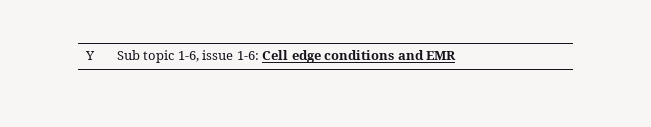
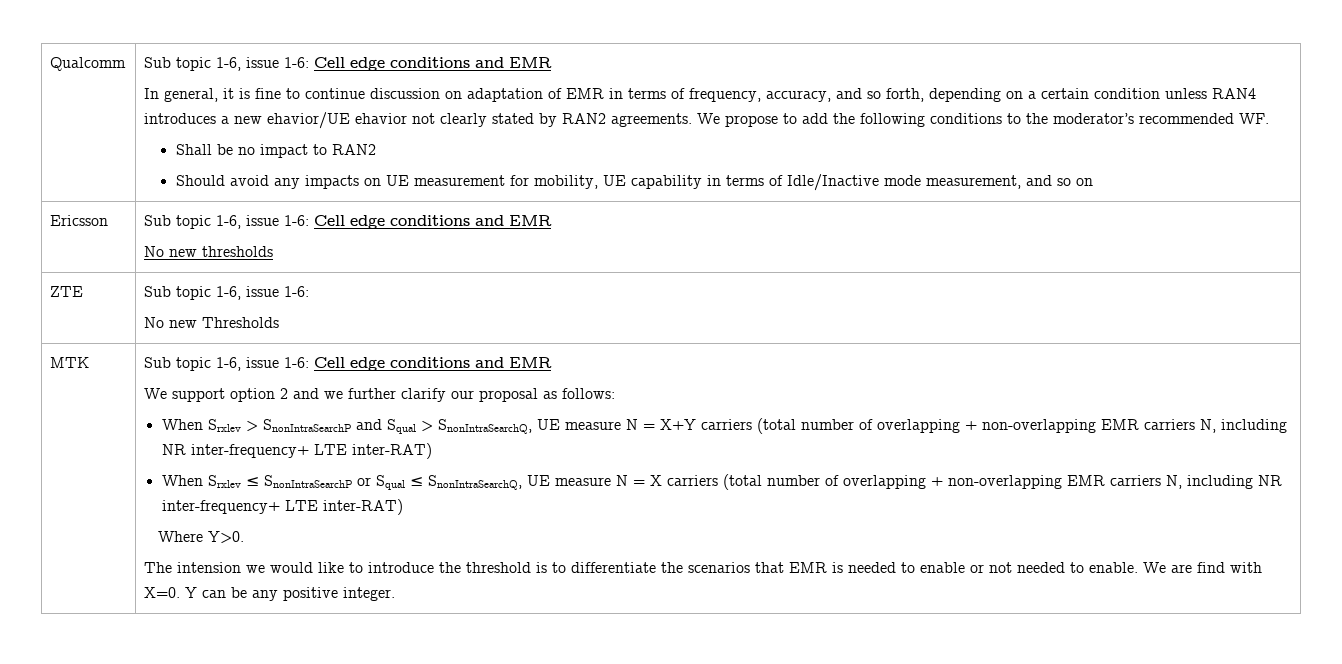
- Y
+ Qualcomm
+ In general, it is fine to continue discussion on adaptation of EMR in terms of frequency, accuracy, and so forth, depending on a certain condition unless RAN4 introduces a new ehavior/UE ehavior not clearly stated by RAN2 agreements. We propose to add the following conditions to the moderator’s recommended WF.
+ Shall be no impact to RAN2
+ Should avoid any impacts on UE measurement for mobility, UE capability in terms of Idle/Inactive mode measurement, and so on
+ Ericsson | Sub topic 1-6, issue 1-6: Cell edge conditions and EMR
+ No new thresholds
+ ZTE | Sub topic 1-6, issue 1-6:
+ No new Thresholds
+ MTK | Sub topic 1-6, issue 1-6: Cell edge conditions and EMR
+ We support option 2 and we further clarify our proposal as follows:
+ When Srxlev > SnonIntraSearchP and Squal > SnonIntraSearchQ, UE measure N = X+Y carriers (total number of overlapping + non-overlapping EMR carriers N, including NR inter-frequency+ LTE inter-RAT)
+ When Srxlev ≤ SnonIntraSearchP or Squal ≤ SnonIntraSearchQ, UE measure N = X carriers (total number of overlapping + non-overlapping EMR carriers N, including NR inter-frequency+ LTE inter-RAT)
+ Where Y>0.
+ The intension we would like to introduce the threshold is to differentiate the scenarios that EMR is needed to enable or not needed to enable. We are find with X=0. Y can be any positive integer.

